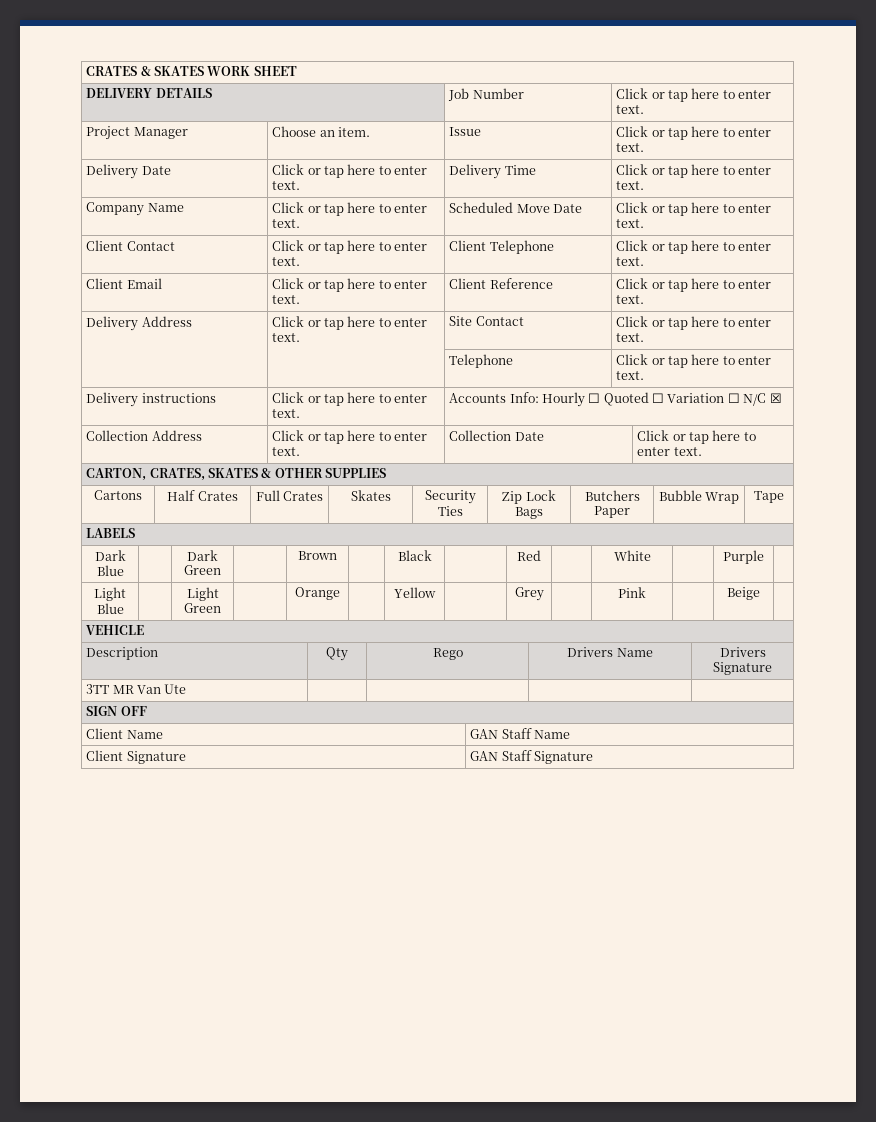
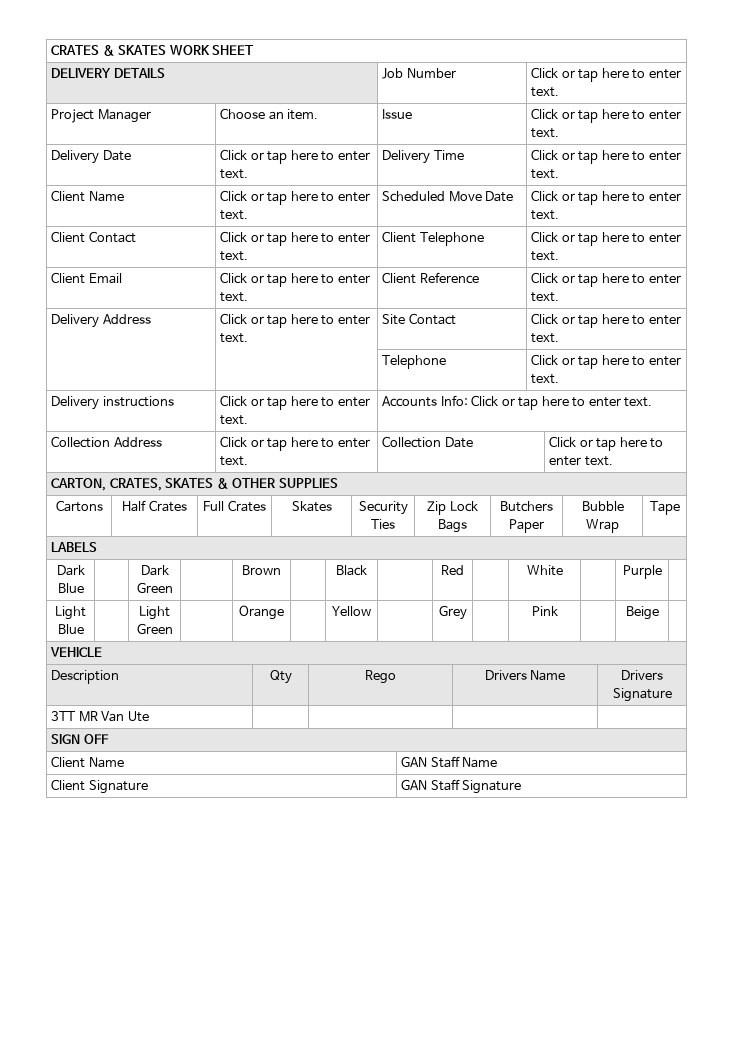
- Company Name | Click or tap here to enter text. | Scheduled Move Date | Click or tap here to enter text.
+ Client Name | Click or tap here to enter text. | Scheduled Move Date | Click or tap here to enter text.
- Delivery instructions | Click or tap here to enter text. | Accounts Info: Hourly ☐ Quoted ☐ Variation ☐ N/C ☒
+ Delivery instructions | Click or tap here to enter text. | Accounts Info: Click or tap here to enter text.

